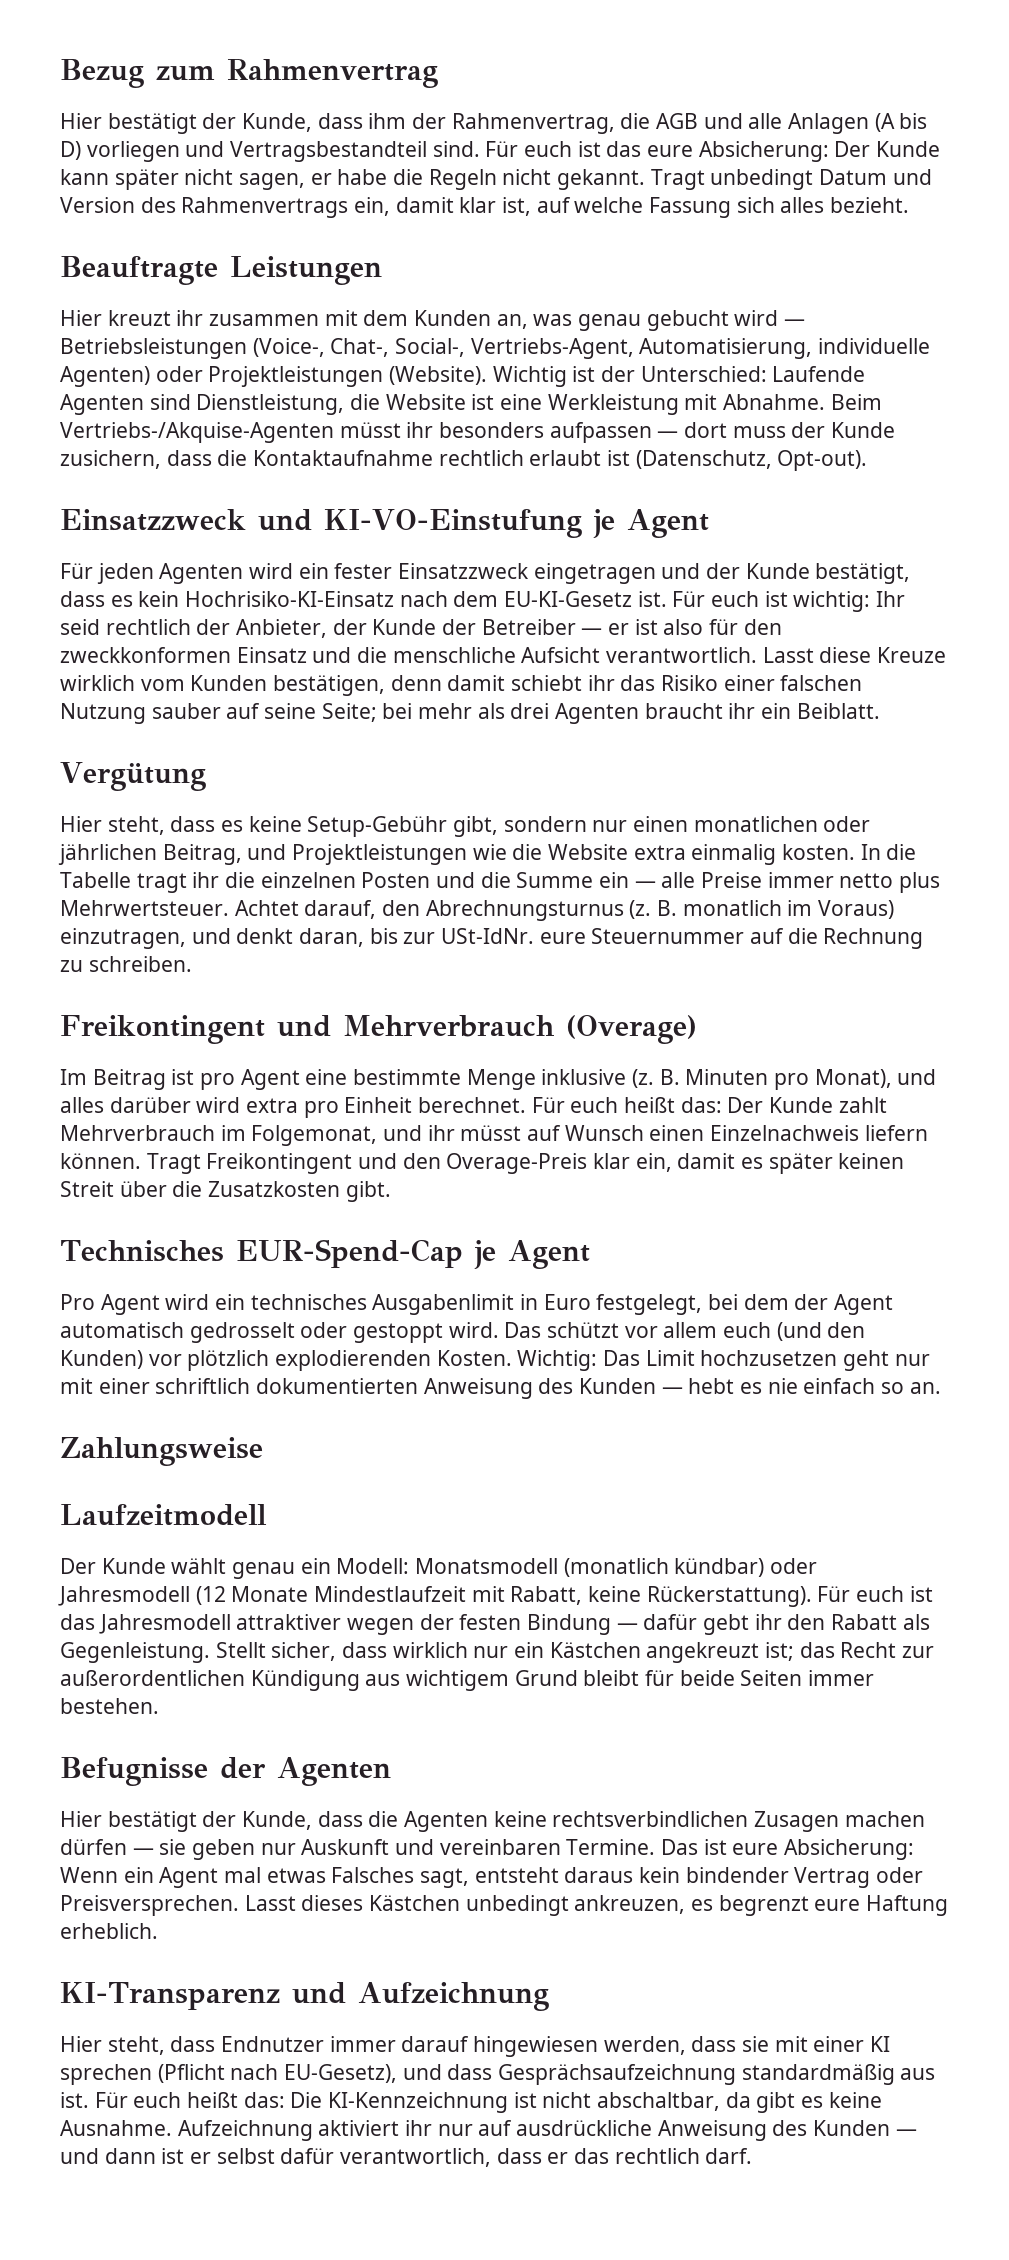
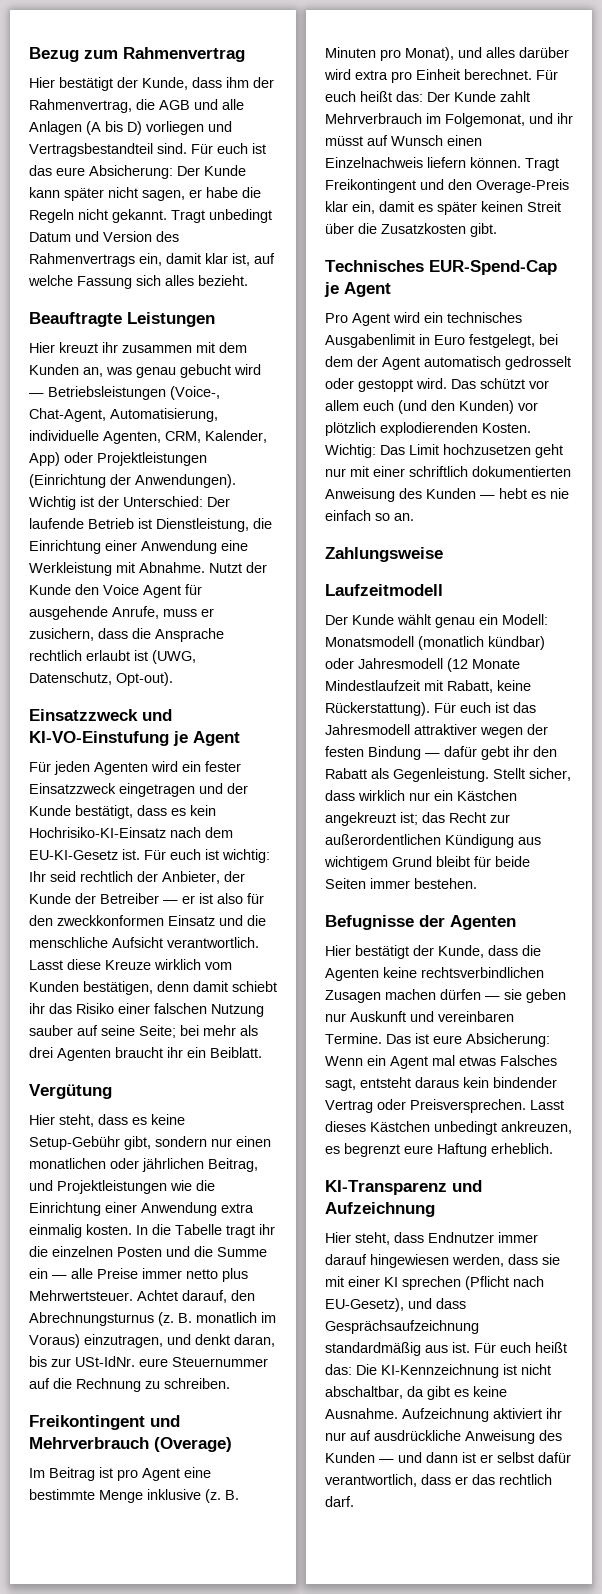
- Hier kreuzt ihr zusammen mit dem Kunden an, was genau gebucht wird — Betriebsleistungen (Voice-, Chat-, Social-, Vertriebs-Agent, Automatisierung, individuelle Agenten) oder Projektleistungen (Website). Wichtig ist der Unterschied: Laufende Agenten sind Dienstleistung, die Website ist eine Werkleistung mit Abnahme. Beim Vertriebs-/Akquise-Agenten müsst ihr besonders aufpassen — dort muss der Kunde zusichern, dass die Kontaktaufnahme rechtlich erlaubt ist (Datenschutz, Opt-out).
+ Hier kreuzt ihr zusammen mit dem Kunden an, was genau gebucht wird — Betriebsleistungen (Voice-, Chat-Agent, Automatisierung, individuelle Agenten, CRM, Kalender, App) oder Projektleistungen (Einrichtung der Anwendungen). Wichtig ist der Unterschied: Der laufende Betrieb ist Dienstleistung, die Einrichtung einer Anwendung eine Werkleistung mit Abnahme. Nutzt der Kunde den Voice Agent für ausgehende Anrufe, muss er zusichern, dass die Ansprache rechtlich erlaubt ist (UWG, Datenschutz, Opt-out).
- Hier steht, dass es keine Setup-Gebühr gibt, sondern nur einen monatlichen oder jährlichen Beitrag, und Projektleistungen wie die Website extra einmalig kosten.
+ Hier steht, dass es keine Setup-Gebühr gibt, sondern nur einen monatlichen oder jährlichen Beitrag, und Projektleistungen wie die Einrichtung einer Anwendung extra einmalig kosten.

